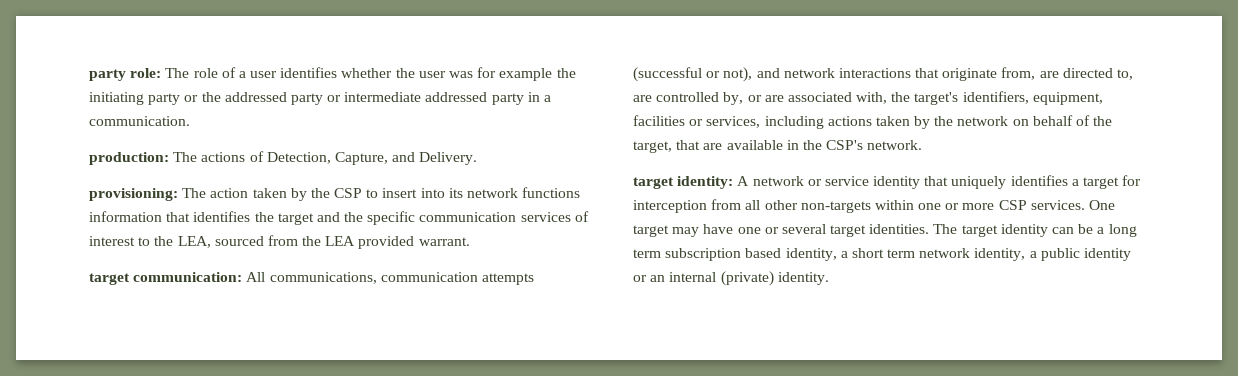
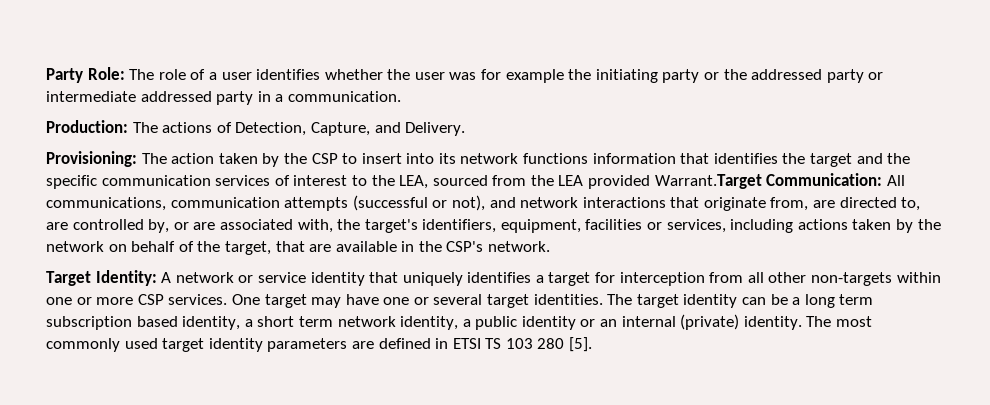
- party role: The role of a user identifies whether the user was for example the initiating party or the addressed party or intermediate addressed party in a communication.
+ Party Role: The role of a user identifies whether the user was for example the initiating party or the addressed party or intermediate addressed party in a communication.
- production: The actions of Detection, Capture, and Delivery.
+ Production: The actions of Detection, Capture, and Delivery.
- provisioning:
+ Provisioning:
- The action taken by the CSP to insert into its network functions information that identifies the target and the specific communication services of interest to the LEA, sourced from the LEA provided warrant.
- target communication:
+ The action taken by the CSP to insert into its network functions information that identifies the target and the specific communication services of interest to the LEA, sourced from the LEA provided Warrant.Target Communication:
- target identity: A network or service identity that uniquely identifies a target for interception from all other non-targets within one or more CSP services.
+ Target Identity: A network or service identity that uniquely identifies a target for interception from all other non-targets within one or more CSP services.
+ The most commonly used target identity parameters are defined in ETSI TS 103 280 [5].

